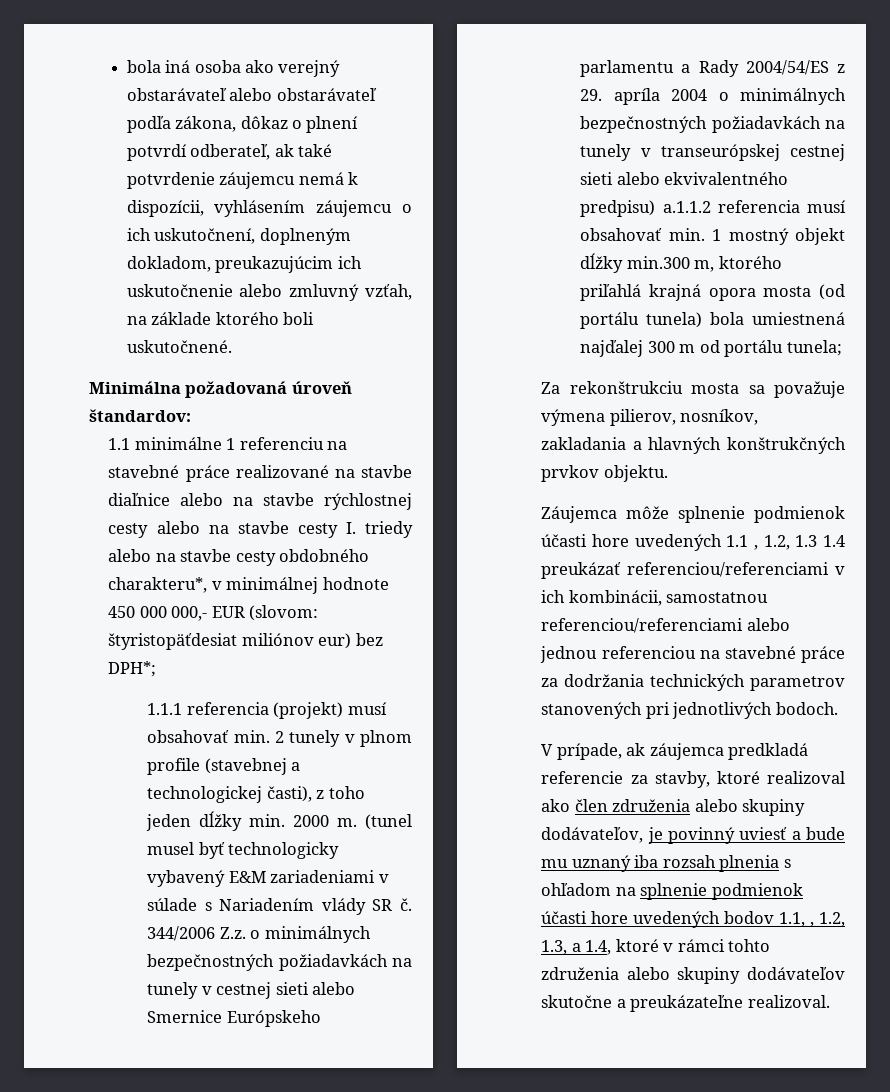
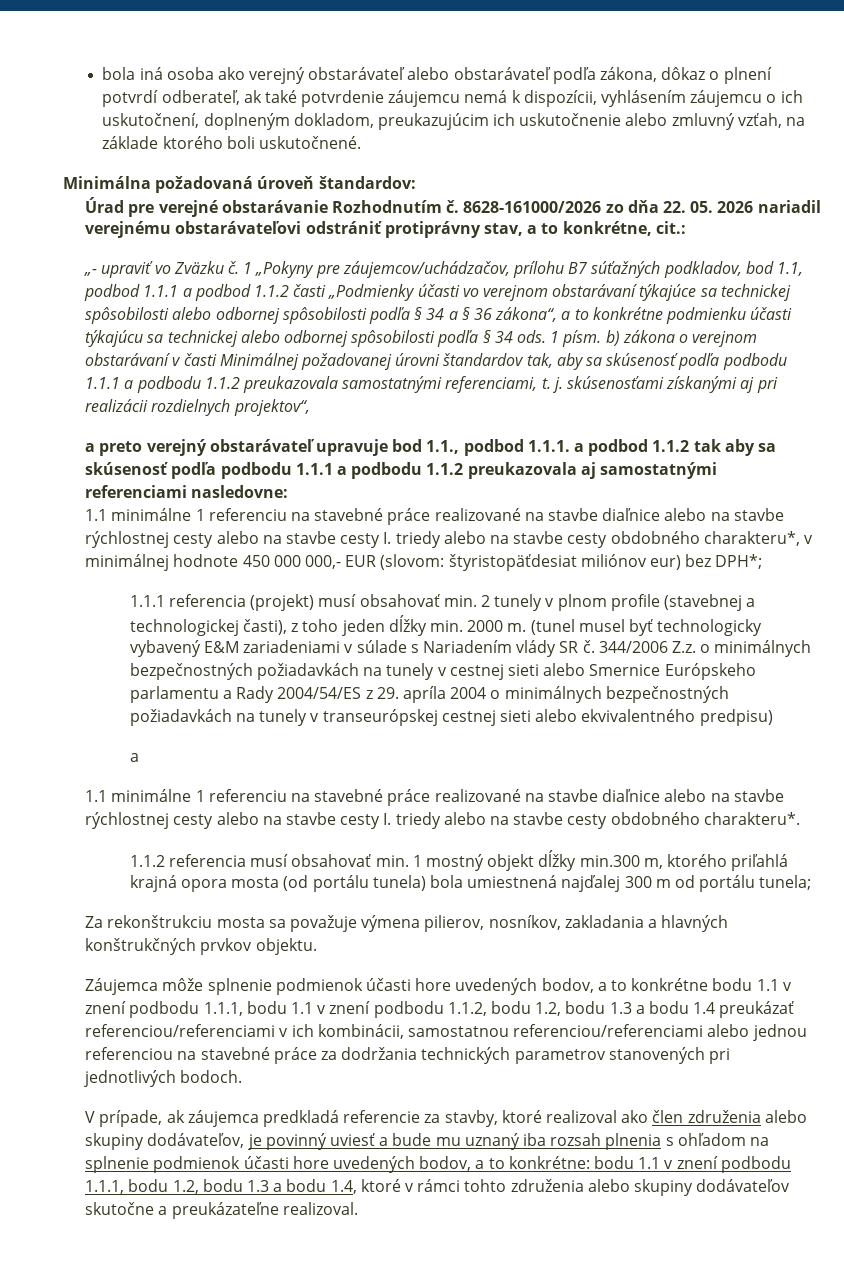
+ Úrad pre verejné obstarávanie Rozhodnutím č. 8628-161000/2026 zo dňa 22. 05. 2026 nariadil verejnému obstarávateľovi odstrániť protiprávny stav, a to konkrétne, cit.:
+ „- upraviť vo Zväzku č. 1 „Pokyny pre záujemcov/uchádzačov, prílohu B7 súťažných podkladov, bod 1.1, podbod 1.1.1 a podbod 1.1.2 časti „Podmienky účasti vo verejnom obstarávaní týkajúce sa technickej spôsobilosti alebo odbornej spôsobilosti podľa § 34 a § 36 zákona“, a to konkrétne podmienku účasti týkajúcu sa technickej alebo odbornej spôsobilosti podľa § 34 ods. 1 písm. b) zákona o verejnom obstarávaní v časti Minimálnej požadovanej úrovni štandardov tak, aby sa skúsenosť podľa podbodu 1.1.1 a podbodu 1.1.2 preukazovala samostatnými referenciami, t. j. skúsenosťami získanými aj pri realizácii rozdielnych projektov“,
+ a preto verejný obstarávateľ upravuje bod 1.1., podbod 1.1.1. a podbod 1.1.2 tak aby sa skúsenosť podľa podbodu 1.1.1 a podbodu 1.1.2 preukazovala aj samostatnými referenciami nasledovne:
- 344/2006 Z.z. o minimálnych bezpečnostných požiadavkách na tunely v cestnej sieti alebo Smernice Európskeho parlamentu a Rady 2004/54/ES z 29. apríla 2004 o minimálnych bezpečnostných požiadavkách na tunely v transeurópskej cestnej sieti alebo ekvivalentného predpisu) a.1.1.2 referencia musí obsahovať min. 1 mostný objekt dĺžky min.300 m, ktorého priľahlá krajná opora mosta (od portálu tunela) bola umiestnená najďalej 300 m od portálu tunela;
+ 344/2006 Z.z. o minimálnych bezpečnostných požiadavkách na tunely v cestnej sieti alebo Smernice Európskeho parlamentu a Rady 2004/54/ES z 29. apríla 2004 o minimálnych bezpečnostných požiadavkách na tunely v transeurópskej cestnej sieti alebo ekvivalentného predpisu)
+ a
+ 1.1 minimálne 1 referenciu na stavebné práce realizované na stavbe diaľnice alebo na stavbe rýchlostnej cesty alebo na stavbe cesty I. triedy alebo na stavbe cesty obdobného charakteru*.
+ 1.1.2 referencia musí obsahovať min. 1 mostný objekt dĺžky min.300 m, ktorého priľahlá krajná opora mosta (od portálu tunela) bola umiestnená najďalej 300 m od portálu tunela;
- Záujemca môže splnenie podmienok účasti hore uvedených 1.1 , 1.2, 1.3 1.4 preukázať referenciou/referenciami v ich kombinácii, samostatnou referenciou/referenciami alebo jednou referenciou na stavebné práce za dodržania technických parametrov stanovených pri jednotlivých bodoch.
+ Záujemca môže splnenie podmienok účasti hore uvedených bodov, a to konkrétne bodu 1.1 v znení podbodu 1.1.1, bodu 1.1 v znení podbodu 1.1.2, bodu 1.2, bodu 1.3 a bodu 1.4 preukázať referenciou/referenciami v ich kombinácii, samostatnou referenciou/referenciami alebo jednou referenciou na stavebné práce za dodržania technických parametrov stanovených pri jednotlivých bodoch.
- V prípade, ak záujemca predkladá referencie za stavby, ktoré realizoval ako člen združenia alebo skupiny dodávateľov, je povinný uviesť a bude mu uznaný iba rozsah plnenia s ohľadom na splnenie podmienok účasti hore uvedených bodov 1.1, , 1.2, 1.3, a 1.4, ktoré v rámci tohto združenia alebo skupiny dodávateľov skutočne a preukázateľne realizoval.
+ V prípade, ak záujemca predkladá referencie za stavby, ktoré realizoval ako člen združenia alebo skupiny dodávateľov, je povinný uviesť a bude mu uznaný iba rozsah plnenia s ohľadom na splnenie podmienok účasti hore uvedených bodov, a to konkrétne: bodu 1.1 v znení podbodu 1.1.1, bodu 1.2, bodu 1.3 a bodu 1.4, ktoré v rámci tohto združenia alebo skupiny dodávateľov skutočne a preukázateľne realizoval.

